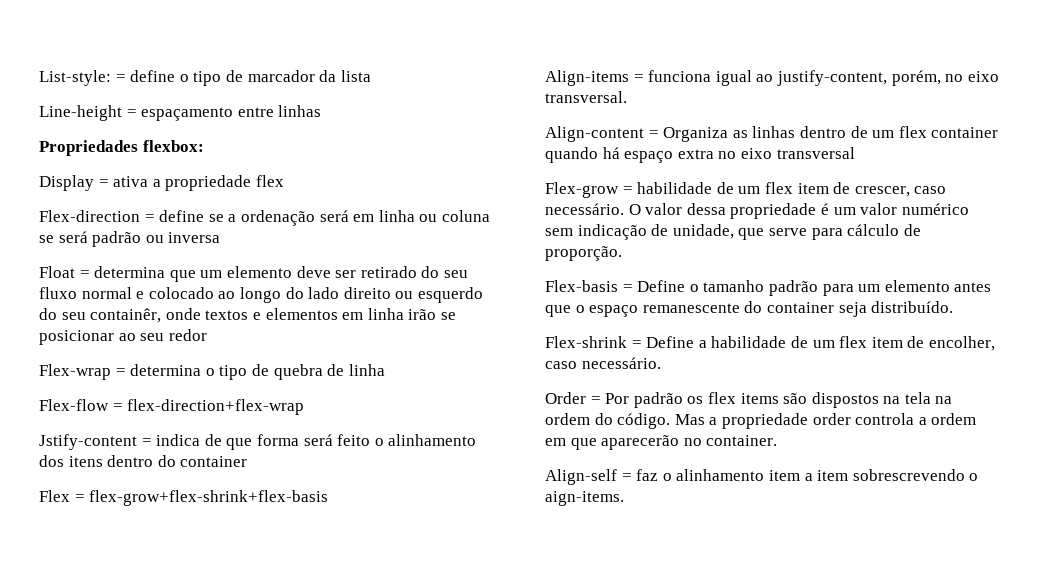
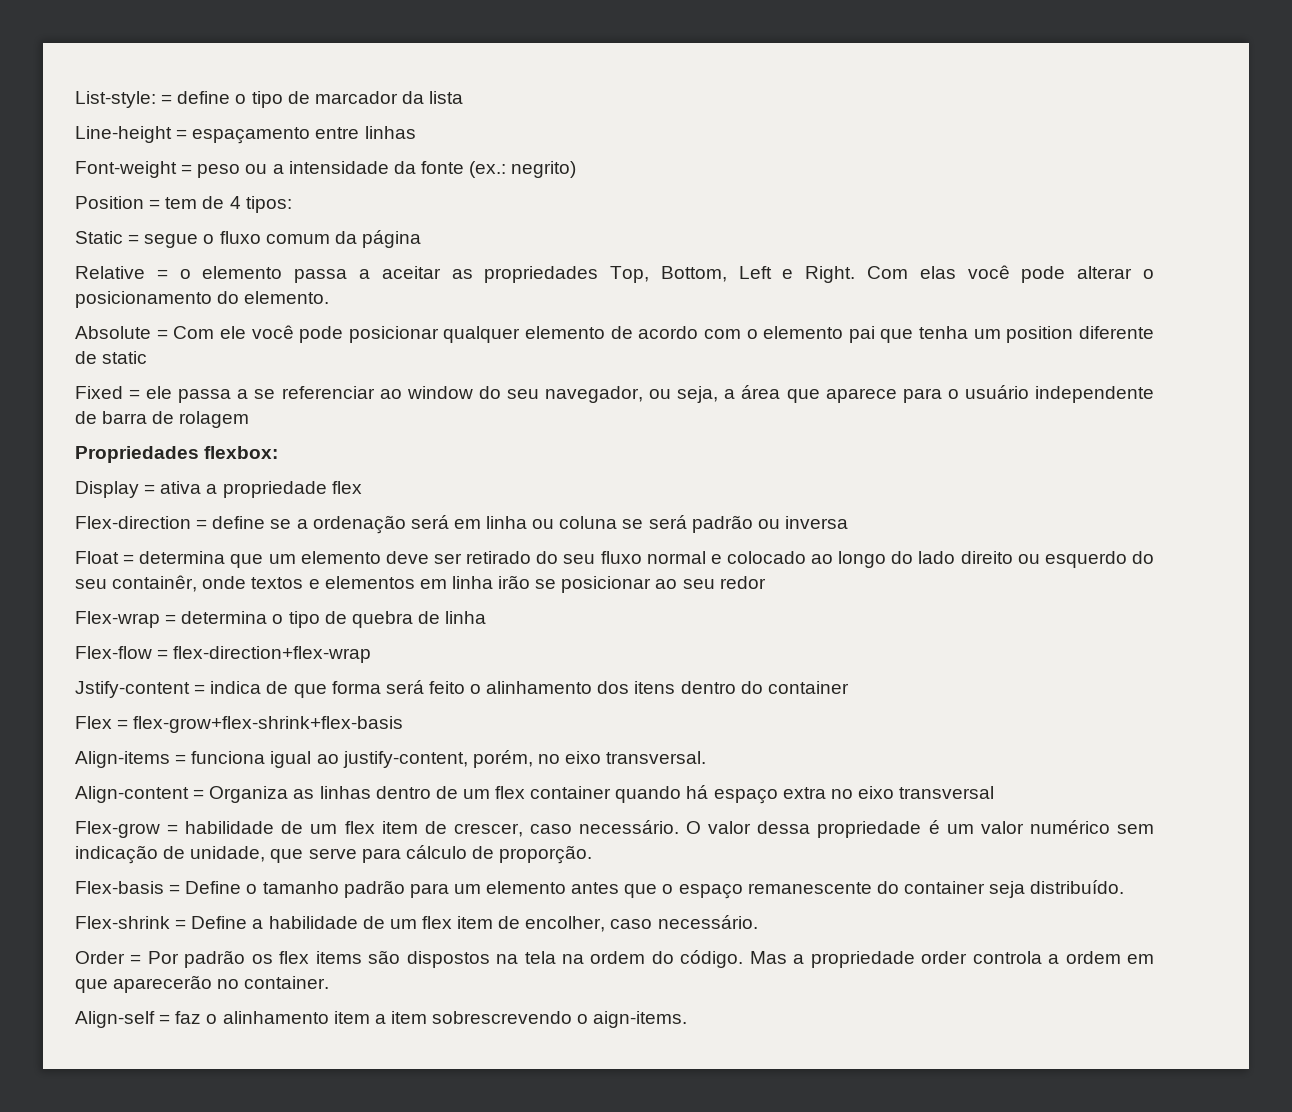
+ Font-weight = peso ou a intensidade da fonte (ex.: negrito)
+ Position = tem de 4 tipos:
+ Static = segue o fluxo comum da página
+ Relative = o elemento passa a aceitar as propriedades Top, Bottom, Left e Right. Com elas você pode alterar o posicionamento do elemento.
+ Absolute = Com ele você pode posicionar qualquer elemento de acordo com o elemento pai que tenha um position diferente de static
+ Fixed = ele passa a se referenciar ao window do seu navegador, ou seja, a área que aparece para o usuário independente de barra de rolagem

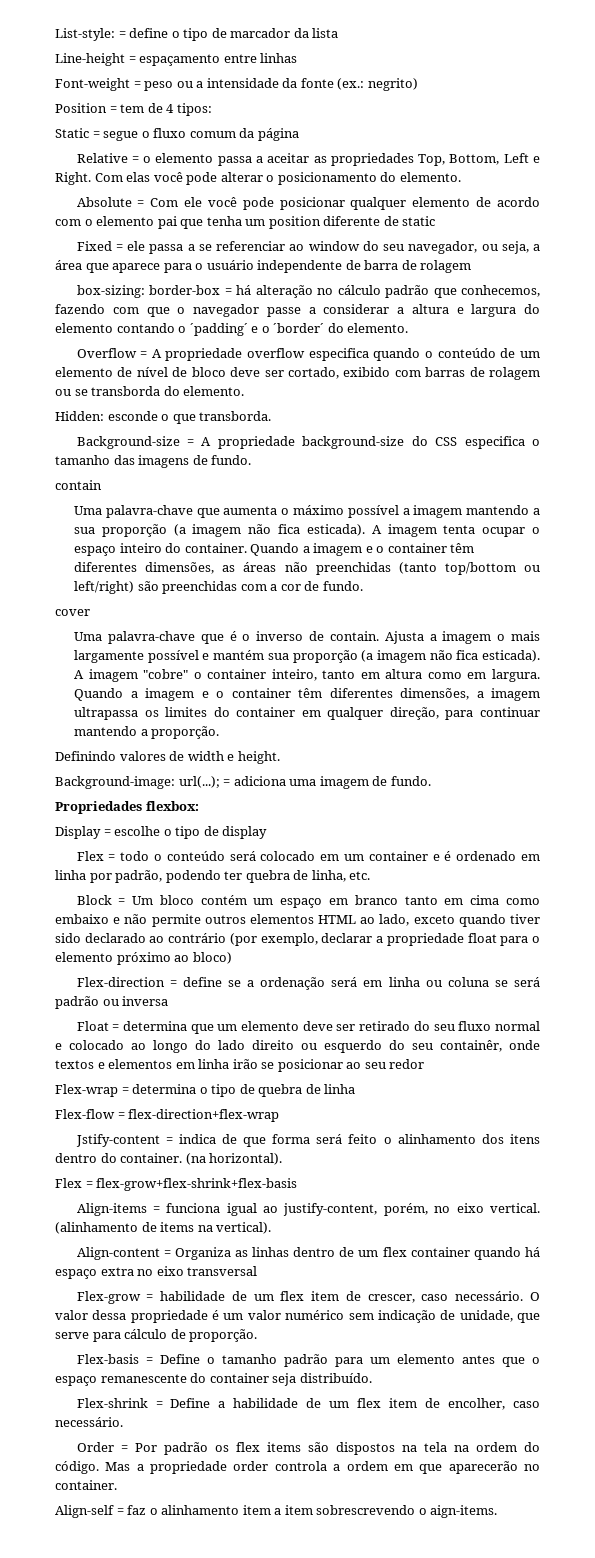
+ box-sizing: border-box = há alteração no cálculo padrão que conhecemos, fazendo com que o navegador passe a considerar a altura e largura do elemento contando o ´padding´ e o ´border´ do elemento.
+ Overflow = A propriedade overflow especifica quando o conteúdo de um elemento de nível de bloco deve ser cortado, exibido com barras de rolagem ou se transborda do elemento.
+ Hidden: esconde o que transborda.
+ Background-size = A propriedade background-size do CSS especifica o tamanho das imagens de fundo.
+ contain
+ Uma palavra-chave que aumenta o máximo possível a imagem mantendo a sua proporção (a imagem não fica esticada). A imagem tenta ocupar o espaço inteiro do container. Quando a imagem e o container têm diferentes dimensões, as áreas não preenchidas (tanto top/bottom ou left/right) são preenchidas com a cor de fundo.
+ cover
+ Uma palavra-chave que é o inverso de contain. Ajusta a imagem o mais largamente possível e mantém sua proporção (a imagem não fica esticada). A imagem "cobre" o container inteiro, tanto em altura como em largura. Quando a imagem e o container têm diferentes dimensões, a imagem ultrapassa os limites do container em qualquer direção, para continuar mantendo a proporção.
+ Definindo valores de width e height.
+ Background-image: url(...); = adiciona uma imagem de fundo.
  Propriedades flexbox:
- Display = ativa a propriedade flex
+ Display = escolhe o tipo de display
+ Flex = todo o conteúdo será colocado em um container e é ordenado em linha por padrão, podendo ter quebra de linha, etc.
+ Block = Um bloco contém um espaço em branco tanto em cima como embaixo e não permite outros elementos HTML ao lado, exceto quando tiver sido declarado ao contrário (por exemplo, declarar a propriedade float para o elemento próximo ao bloco)
- Jstify-content = indica de que forma será feito o alinhamento dos itens dentro do container
+ Jstify-content = indica de que forma será feito o alinhamento dos itens dentro do container. (na horizontal).
- Align-items = funciona igual ao justify-content, porém, no eixo transversal.
+ Align-items = funciona igual ao justify-content, porém, no eixo vertical. (alinhamento de items na vertical).

